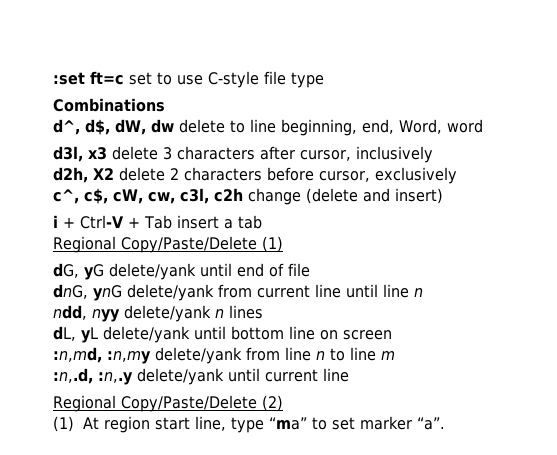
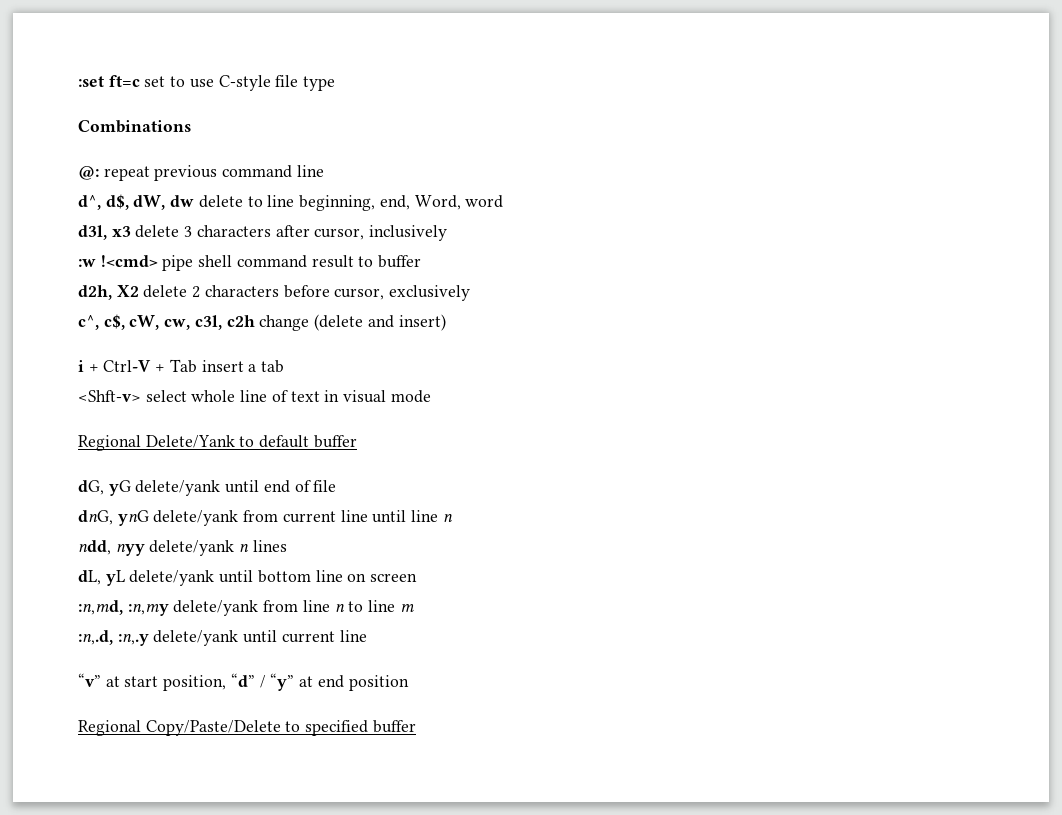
+ @: repeat previous command line
+ :w !<cmd> pipe shell command result to buffer
- Regional Copy/Paste/Delete (1)
+ <Shft-v> select whole line of text in visual mode
+ Regional Delete/Yank to default buffer
- Regional Copy/Paste/Delete (2)
- (1) At region start line, type “ma” to set marker “a”.
+ “v” at start position, “d” / “y” at end position
+ Regional Copy/Paste/Delete to specified buffer

